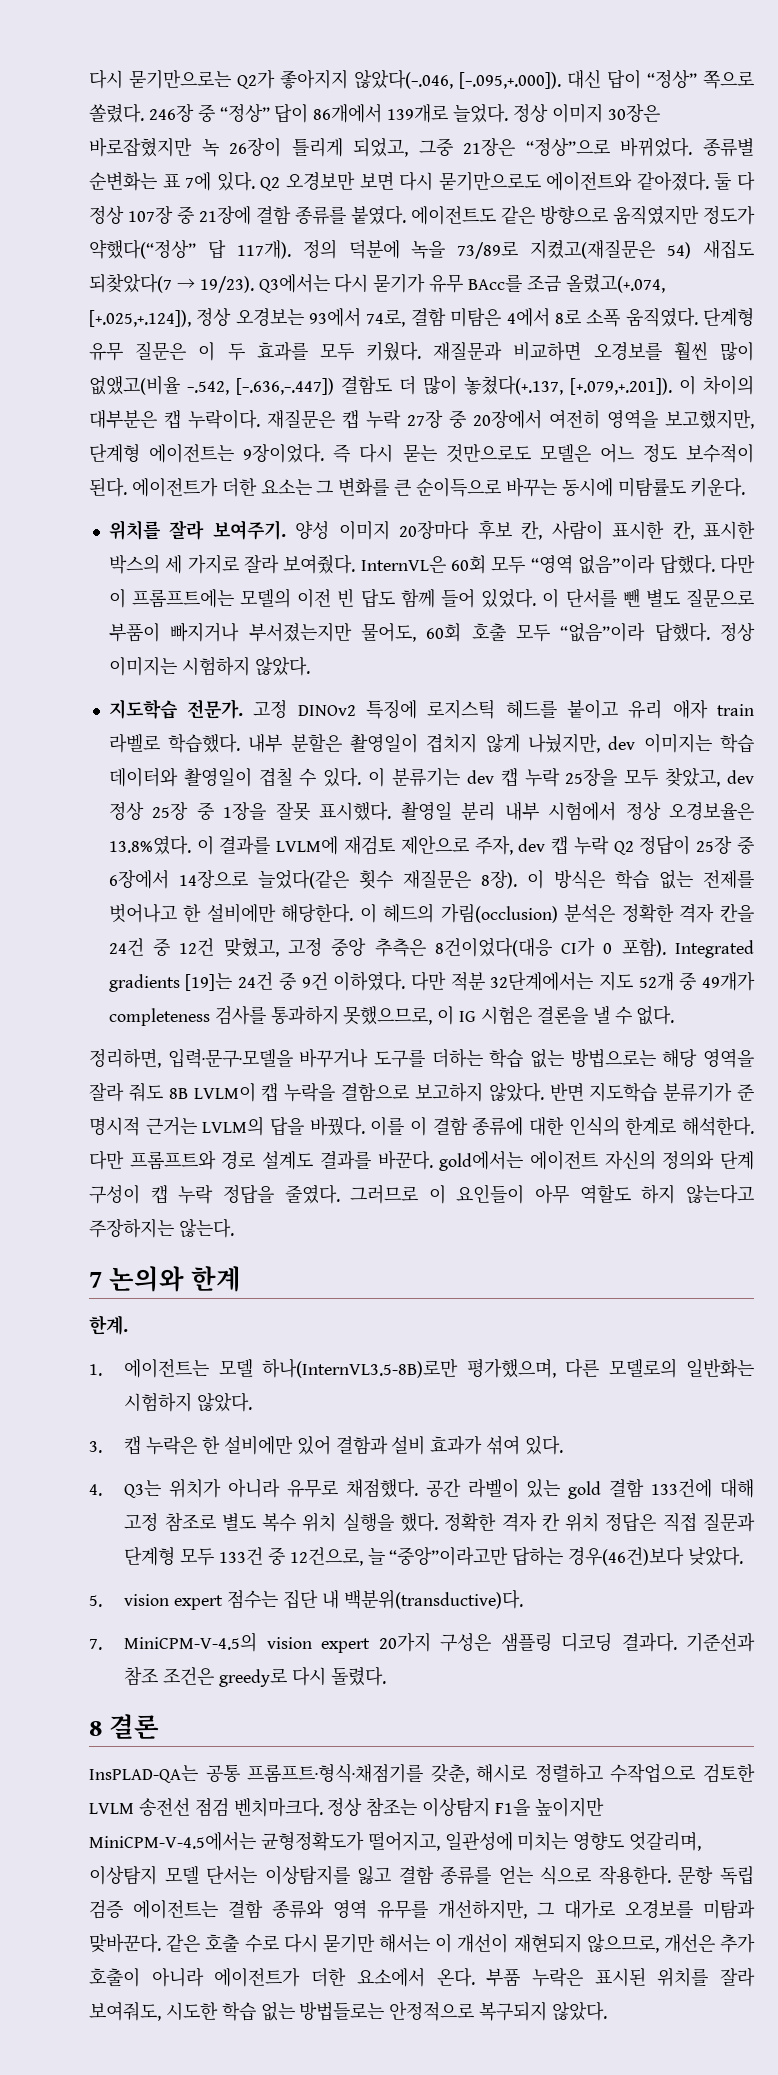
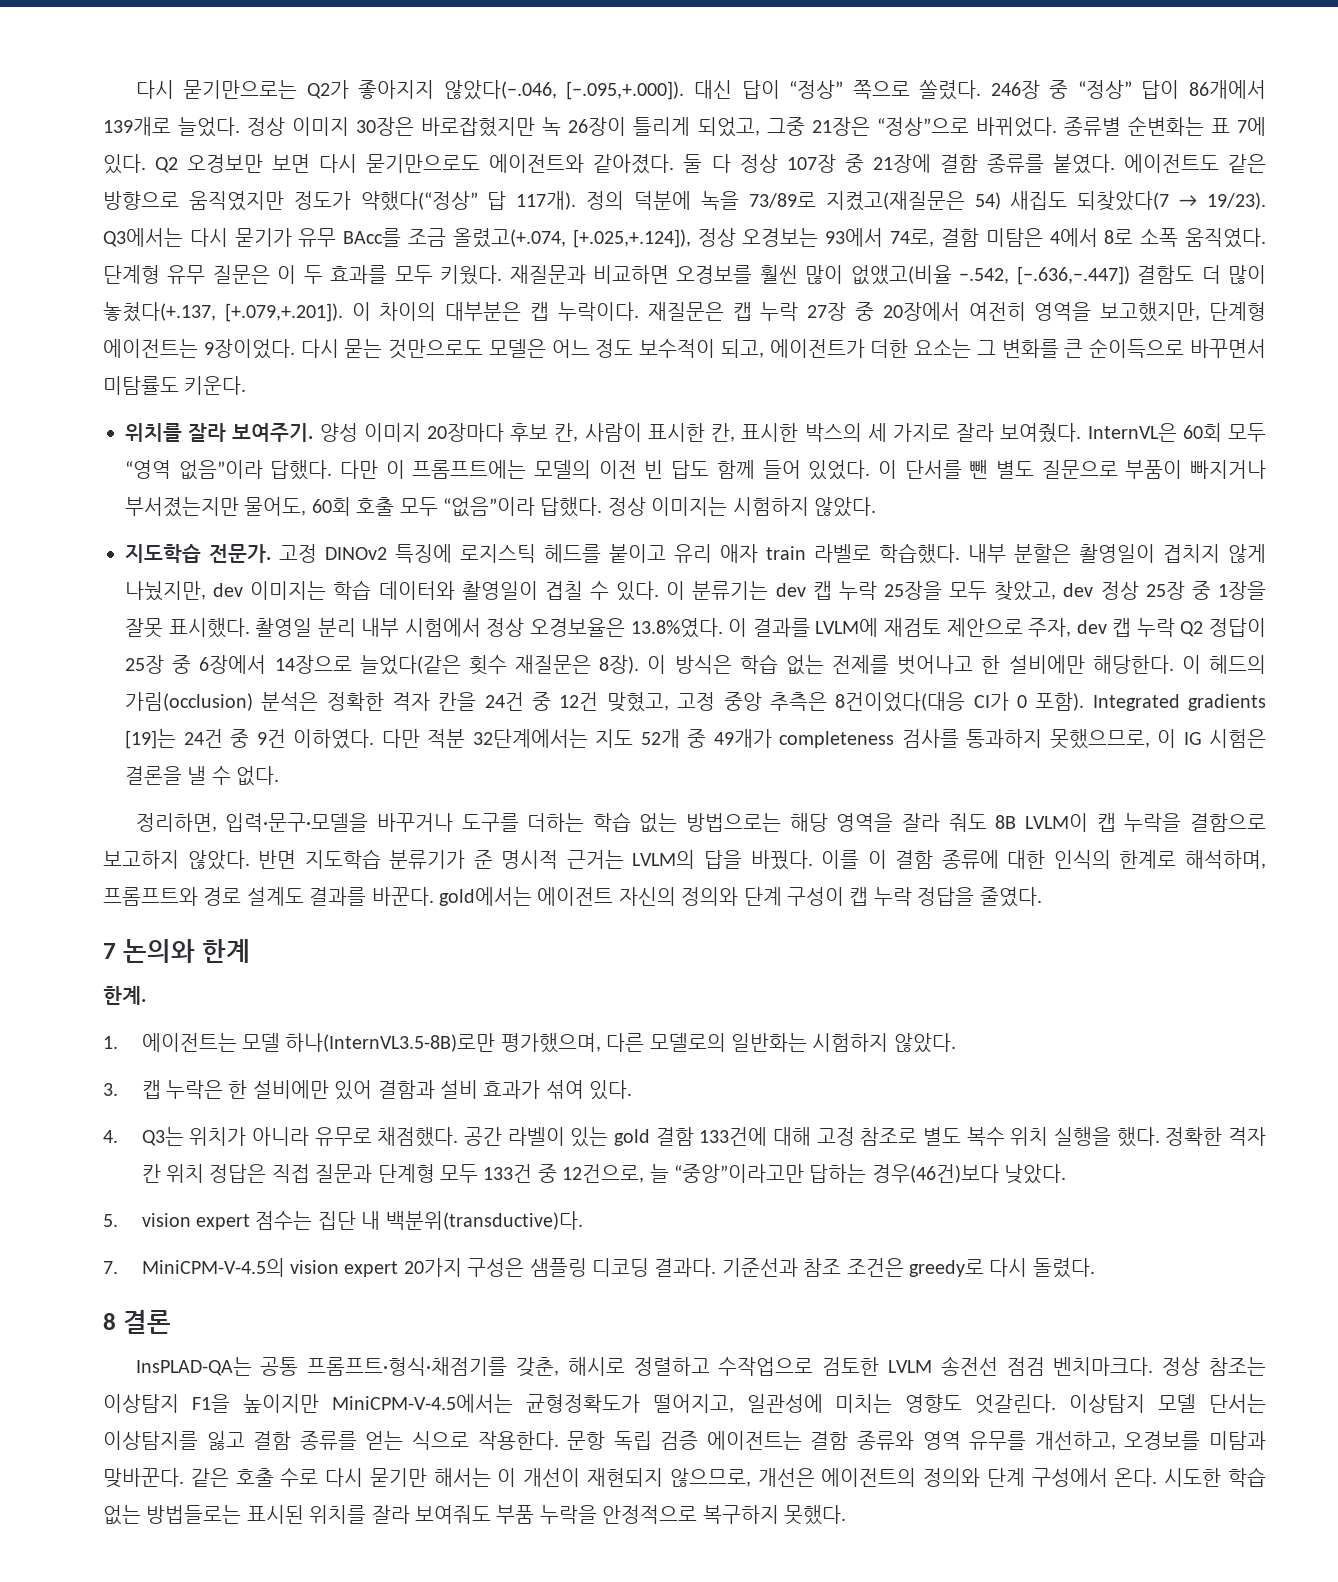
- 즉 다시 묻는 것만으로도 모델은 어느 정도 보수적이 된다. 에이전트가 더한 요소는 그 변화를 큰 순이득으로 바꾸는 동시에 미탐률도 키운다.
+ 다시 묻는 것만으로도 모델은 어느 정도 보수적이 되고, 에이전트가 더한 요소는 그 변화를 큰 순이득으로 바꾸면서 미탐률도 키운다.
- 이를 이 결함 종류에 대한 인식의 한계로 해석한다. 다만 프롬프트와 경로 설계도 결과를 바꾼다. gold에서는 에이전트 자신의 정의와 단계 구성이 캡 누락 정답을 줄였다. 그러므로 이 요인들이 아무 역할도 하지 않는다고 주장하지는 않는다.
+ 이를 이 결함 종류에 대한 인식의 한계로 해석하며, 프롬프트와 경로 설계도 결과를 바꾼다. gold에서는 에이전트 자신의 정의와 단계 구성이 캡 누락 정답을 줄였다.
- 정상 참조는 이상탐지 F1을 높이지만 MiniCPM-V-4.5에서는 균형정확도가 떨어지고, 일관성에 미치는 영향도 엇갈리며, 이상탐지 모델 단서는 이상탐지를 잃고 결함 종류를 얻는 식으로 작용한다.
+ 정상 참조는 이상탐지 F1을 높이지만 MiniCPM-V-4.5에서는 균형정확도가 떨어지고, 일관성에 미치는 영향도 엇갈린다. 이상탐지 모델 단서는 이상탐지를 잃고 결함 종류를 얻는 식으로 작용한다.
- 문항 독립 검증 에이전트는 결함 종류와 영역 유무를 개선하지만, 그 대가로 오경보를 미탐과 맞바꾼다.
+ 문항 독립 검증 에이전트는 결함 종류와 영역 유무를 개선하고, 오경보를 미탐과 맞바꾼다.
- 같은 호출 수로 다시 묻기만 해서는 이 개선이 재현되지 않으므로, 개선은 추가 호출이 아니라 에이전트가 더한 요소에서 온다. 부품 누락은 표시된 위치를 잘라 보여줘도, 시도한 학습 없는 방법들로는 안정적으로 복구되지 않았다.
+ 같은 호출 수로 다시 묻기만 해서는 이 개선이 재현되지 않으므로, 개선은 에이전트의 정의와 단계 구성에서 온다. 시도한 학습 없는 방법들로는 표시된 위치를 잘라 보여줘도 부품 누락을 안정적으로 복구하지 못했다.

